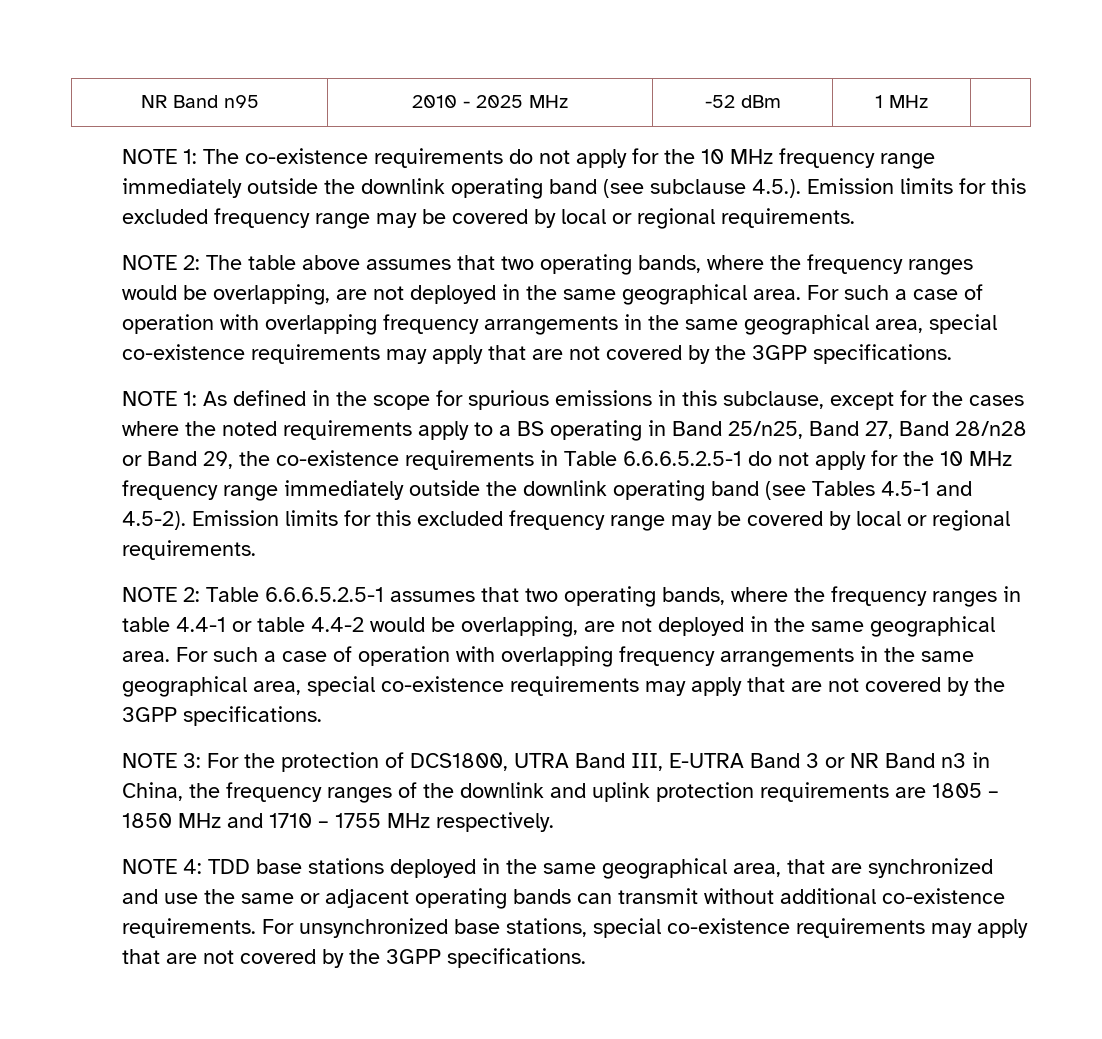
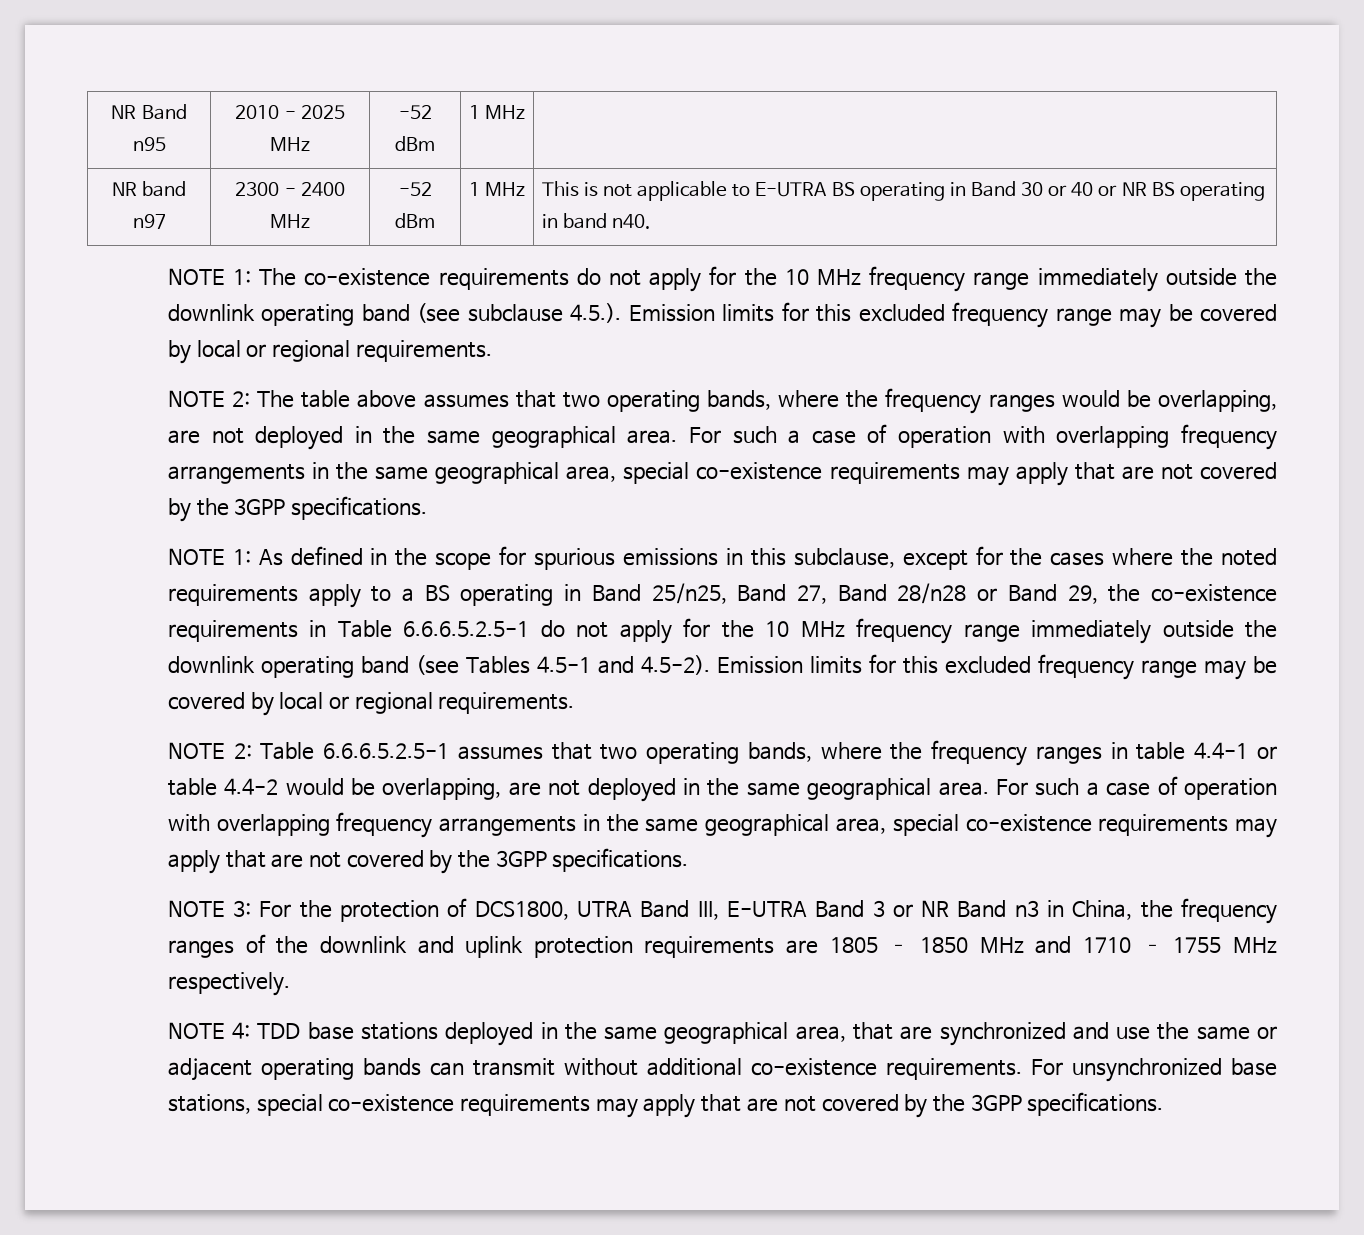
+ NR band n97 | 2300 - 2400 MHz | -52 dBm | 1 MHz | This is not applicable to E-UTRA BS operating in Band 30 or 40 or NR BS operating in band n40.

